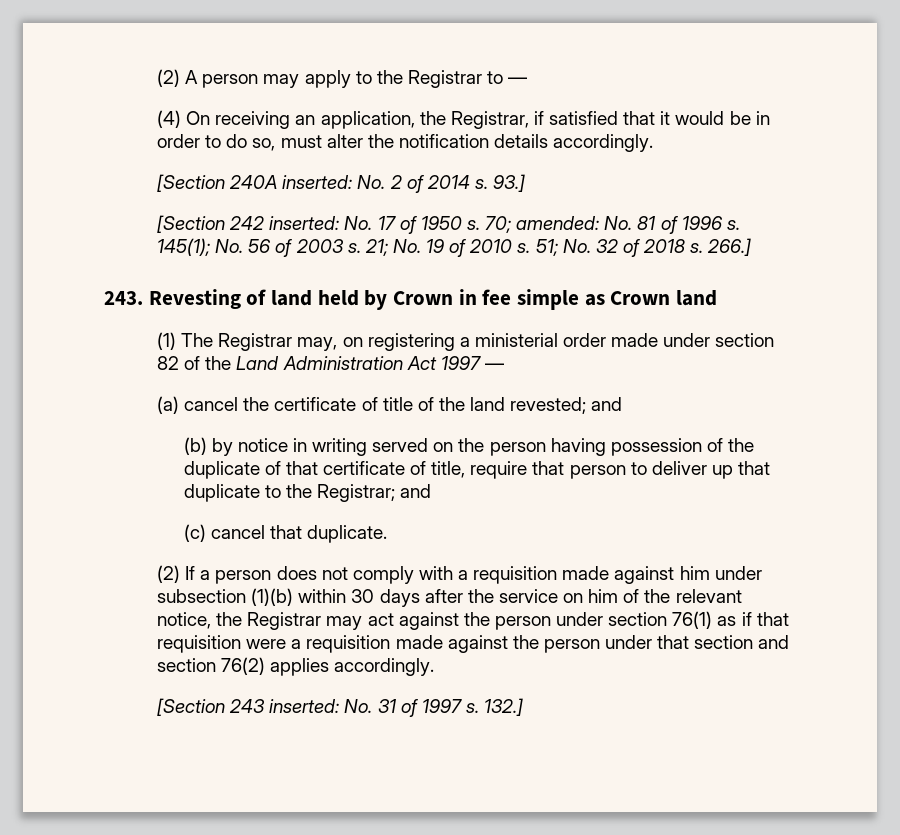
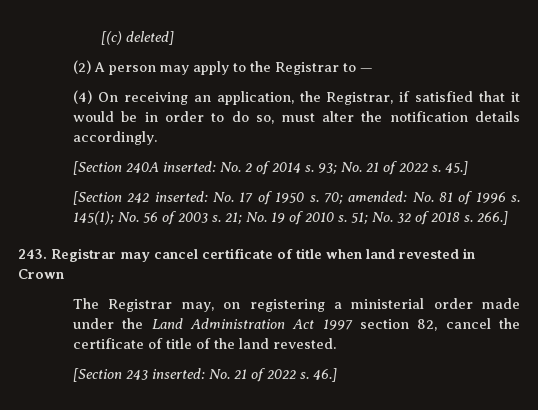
+ [(c) deleted]
- 93.]
+ 93; No. 21 of 2022 s. 45.]
- 243. Revesting of land held by Crown in fee simple as Crown land
- (1) The Registrar may, on registering a ministerial order made under section 82 of the Land Administration Act 1997 —
- (a) cancel the certificate of title of the land revested; and
- (b) by notice in writing served on the person having possession of the duplicate of that certificate of title, require that person to deliver up that duplicate to the Registrar; and
- (c) cancel that duplicate.
- (2) If a person does not comply with a requisition made against him under subsection (1)(b) within 30 days after the service on him of the relevant notice, the Registrar may act against the person under section 76(1) as if that requisition were a requisition made against the person under that section and section 76(2) applies accordingly.
+ 243. Registrar may cancel certificate of title when land revested in Crown
+ The Registrar may, on registering a ministerial order made under the Land Administration Act 1997 section 82, cancel the certificate of title of the land revested.
- [Section 243 inserted: No. 31 of 1997 s. 132.]
+ [Section 243 inserted: No. 21 of 2022 s. 46.]

